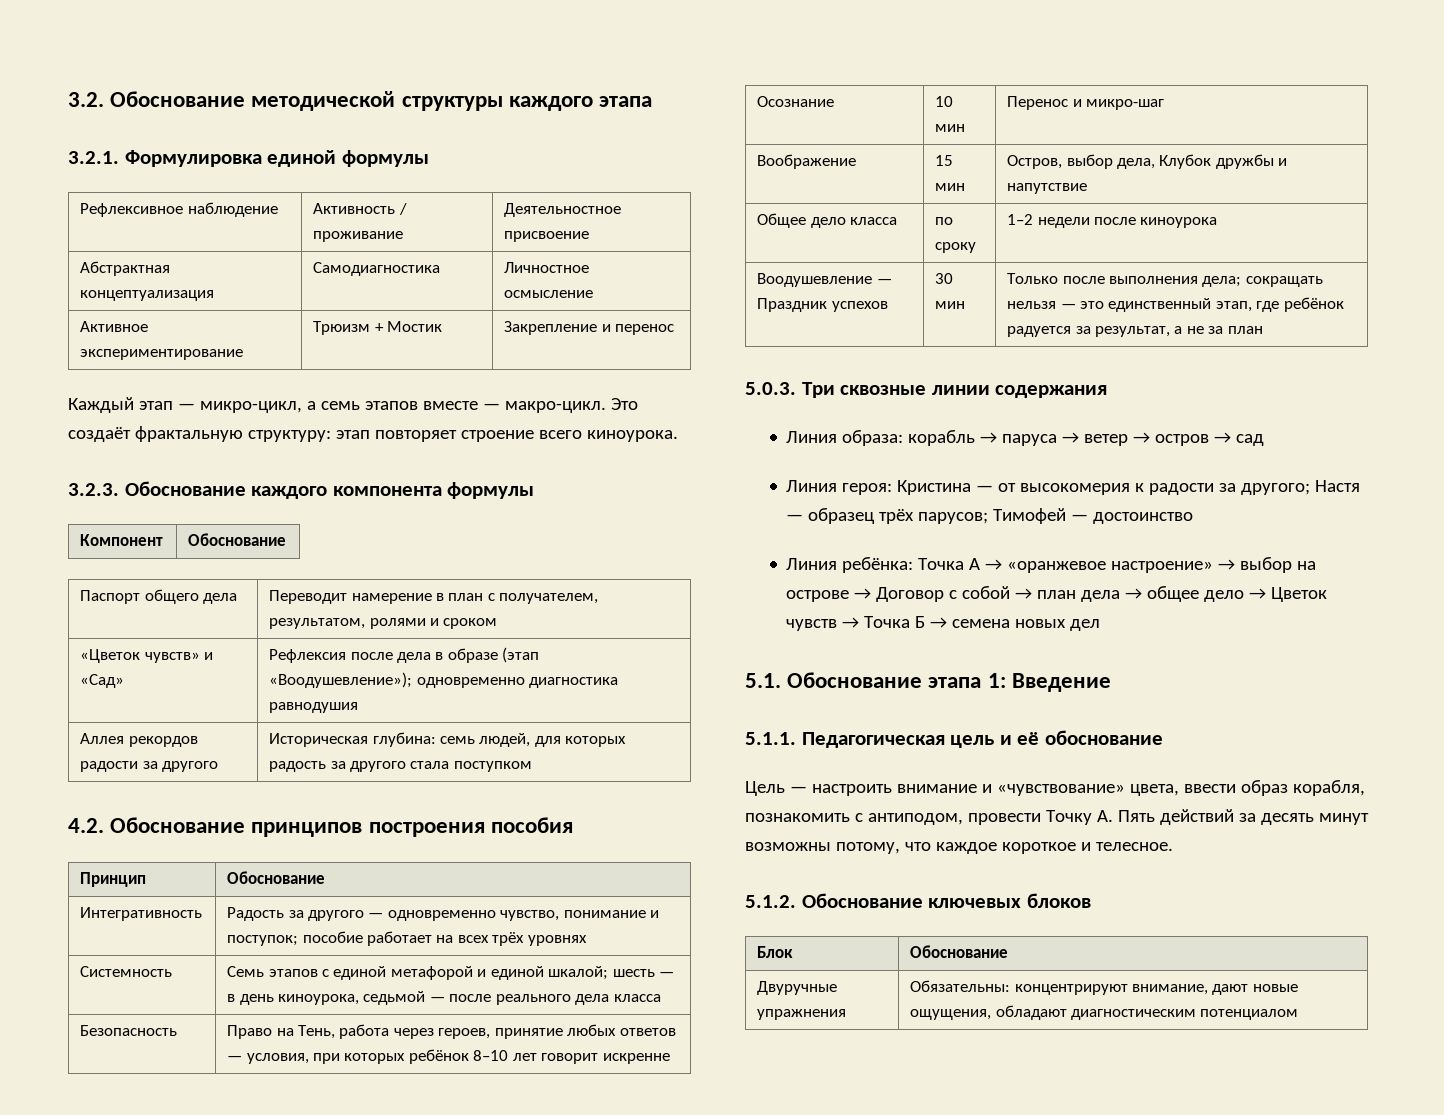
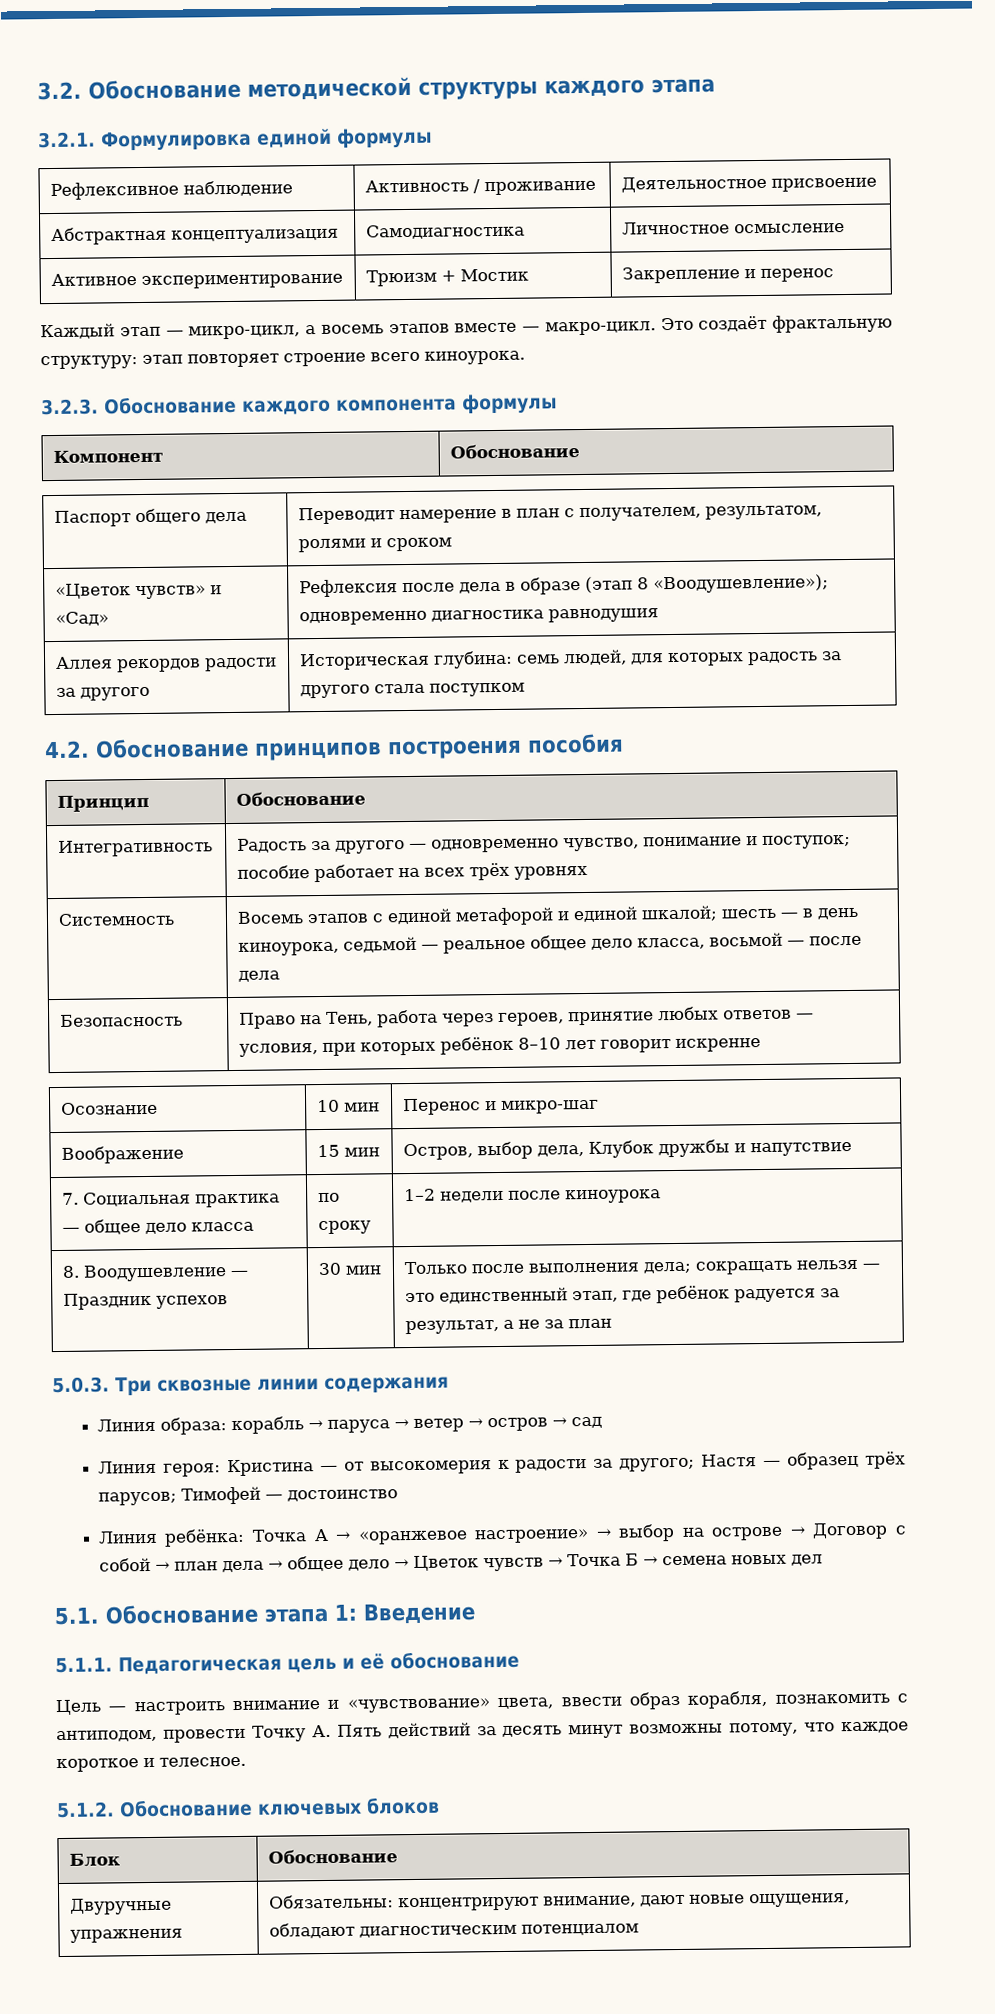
- Каждый этап — микро-цикл, а семь этапов вместе — макро-цикл.
+ Каждый этап — микро-цикл, а восемь этапов вместе — макро-цикл.
- «Цветок чувств» и «Сад» | Рефлексия после дела в образе (этап «Воодушевление»); одновременно диагностика равнодушия
+ «Цветок чувств» и «Сад» | Рефлексия после дела в образе (этап 8 «Воодушевление»); одновременно диагностика равнодушия
- Системность | Семь этапов с единой метафорой и единой шкалой; шесть — в день киноурока, седьмой — после реального дела класса
+ Системность | Восемь этапов с единой метафорой и единой шкалой; шесть — в день киноурока, седьмой — реальное общее дело класса, восьмой — после дела
- Общее дело класса | по сроку | 1–2 недели после киноурока
+ 7. Социальная практика — общее дело класса | по сроку | 1–2 недели после киноурока
- Воодушевление — Праздник успехов | 30 мин | Только после выполнения дела; сокращать нельзя — это единственный этап, где ребёнок радуется за результат, а не за план
+ 8. Воодушевление — Праздник успехов | 30 мин | Только после выполнения дела; сокращать нельзя — это единственный этап, где ребёнок радуется за результат, а не за план

